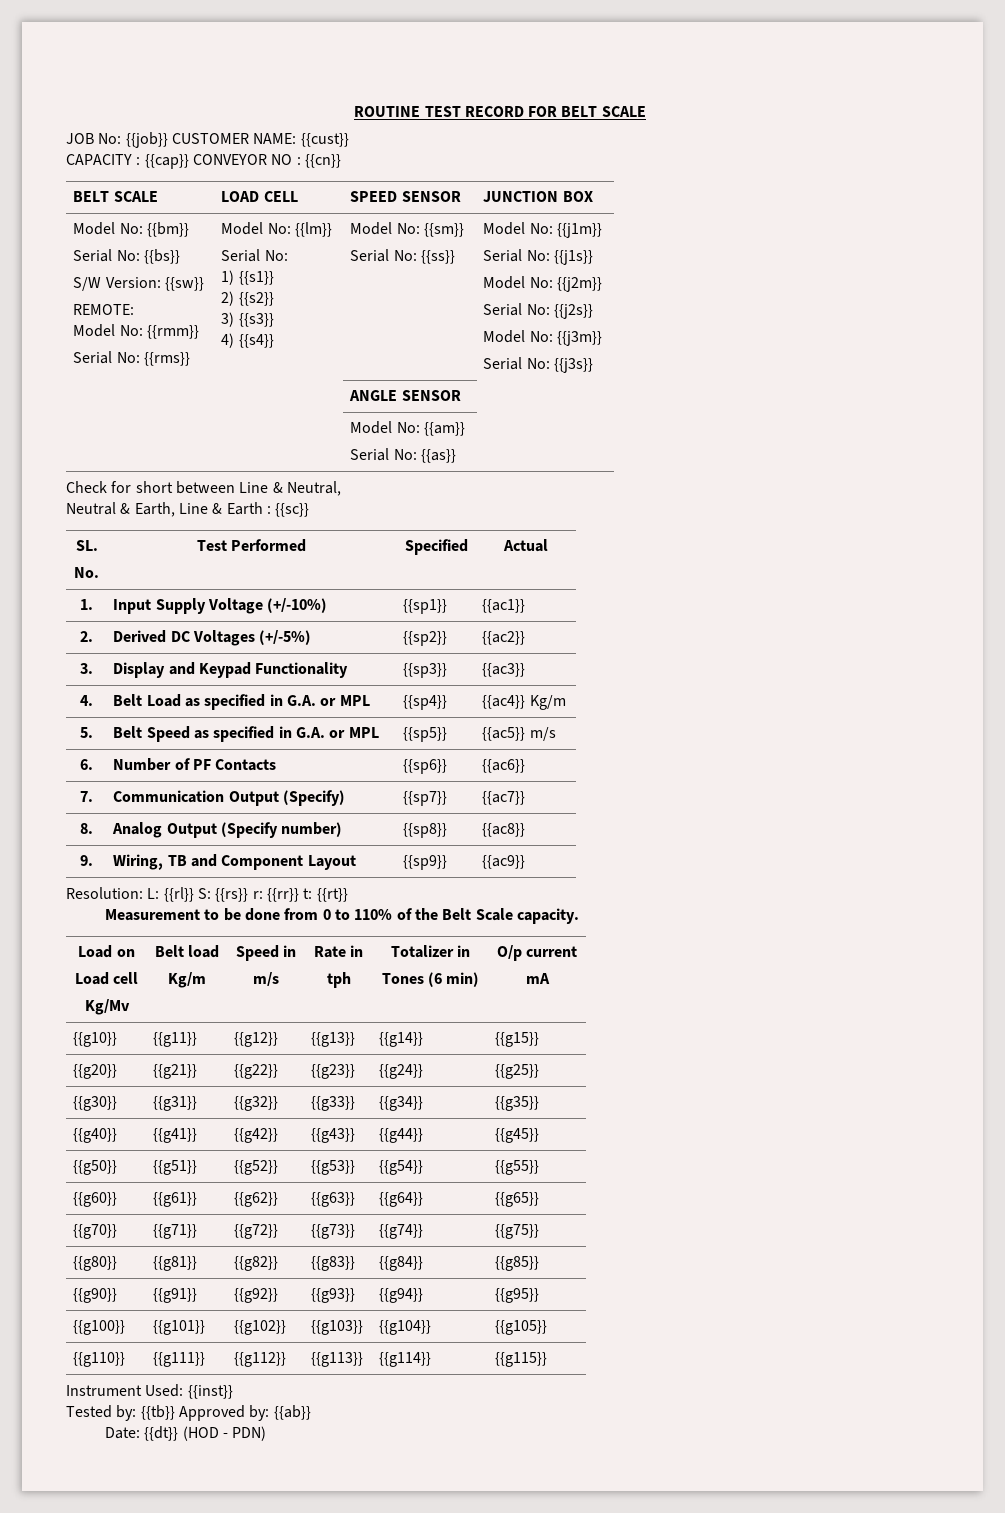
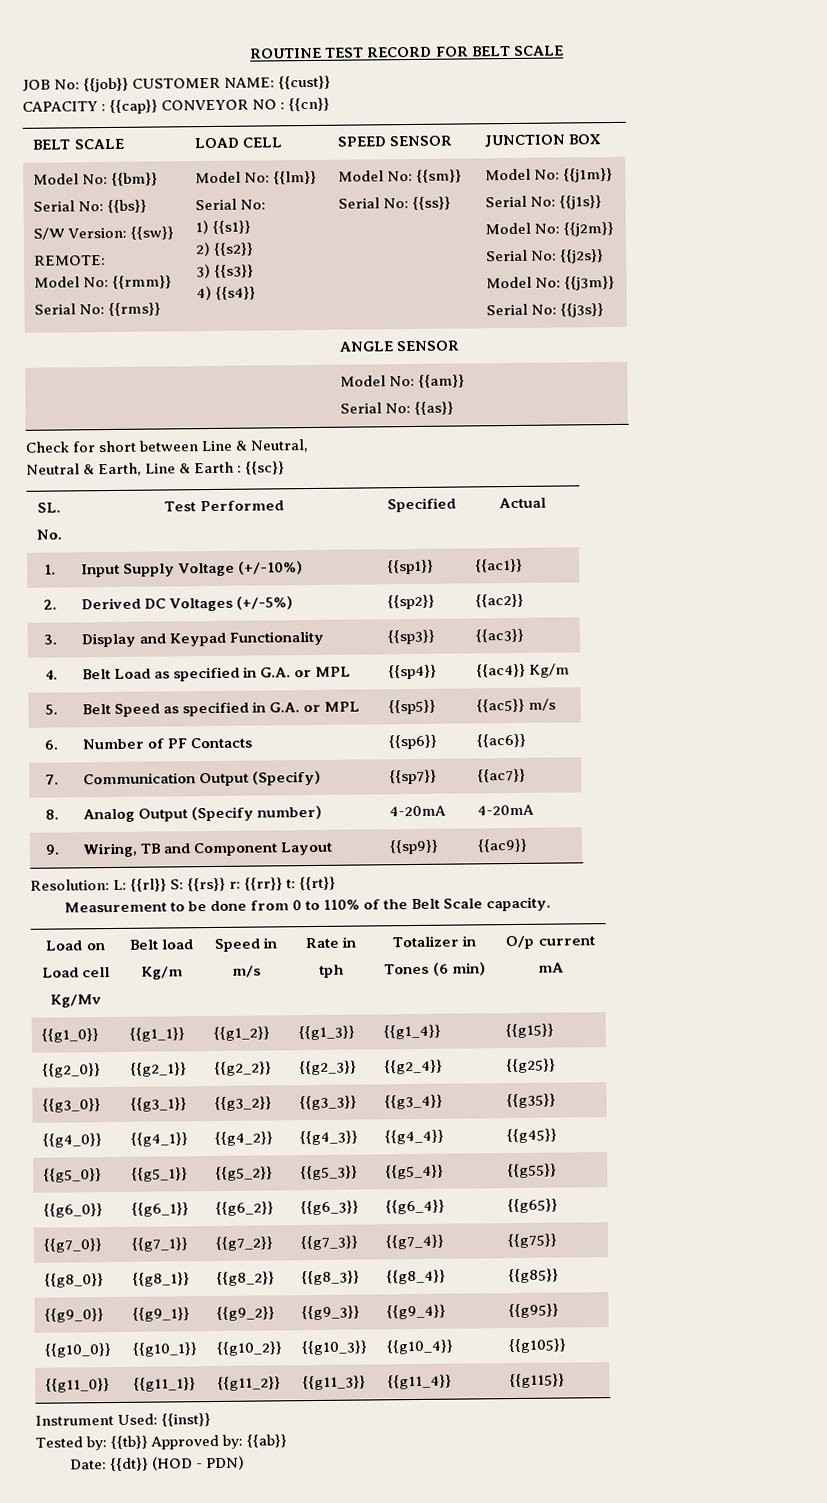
- 8. | Analog Output (Specify number) | {{sp8}} | {{ac8}}
+ 8. | Analog Output (Specify number) | 4-20mA | 4-20mA
- {{g10}} | {{g11}} | {{g12}} | {{g13}} | {{g14}} | {{g15}}
- {{g20}} | {{g21}} | {{g22}} | {{g23}} | {{g24}} | {{g25}}
- {{g30}} | {{g31}} | {{g32}} | {{g33}} | {{g34}} | {{g35}}
- {{g40}} | {{g41}} | {{g42}} | {{g43}} | {{g44}} | {{g45}}
- {{g50}} | {{g51}} | {{g52}} | {{g53}} | {{g54}} | {{g55}}
- {{g60}} | {{g61}} | {{g62}} | {{g63}} | {{g64}} | {{g65}}
- {{g70}} | {{g71}} | {{g72}} | {{g73}} | {{g74}} | {{g75}}
- {{g80}} | {{g81}} | {{g82}} | {{g83}} | {{g84}} | {{g85}}
- {{g90}} | {{g91}} | {{g92}} | {{g93}} | {{g94}} | {{g95}}
- {{g100}} | {{g101}} | {{g102}} | {{g103}} | {{g104}} | {{g105}}
- {{g110}} | {{g111}} | {{g112}} | {{g113}} | {{g114}} | {{g115}}
+ {{g1_0}} | {{g1_1}} | {{g1_2}} | {{g1_3}} | {{g1_4}} | {{g15}}
+ {{g2_0}} | {{g2_1}} | {{g2_2}} | {{g2_3}} | {{g2_4}} | {{g25}}
+ {{g3_0}} | {{g3_1}} | {{g3_2}} | {{g3_3}} | {{g3_4}} | {{g35}}
+ {{g4_0}} | {{g4_1}} | {{g4_2}} | {{g4_3}} | {{g4_4}} | {{g45}}
+ {{g5_0}} | {{g5_1}} | {{g5_2}} | {{g5_3}} | {{g5_4}} | {{g55}}
+ {{g6_0}} | {{g6_1}} | {{g6_2}} | {{g6_3}} | {{g6_4}} | {{g65}}
+ {{g7_0}} | {{g7_1}} | {{g7_2}} | {{g7_3}} | {{g7_4}} | {{g75}}
+ {{g8_0}} | {{g8_1}} | {{g8_2}} | {{g8_3}} | {{g8_4}} | {{g85}}
+ {{g9_0}} | {{g9_1}} | {{g9_2}} | {{g9_3}} | {{g9_4}} | {{g95}}
+ {{g10_0}} | {{g10_1}} | {{g10_2}} | {{g10_3}} | {{g10_4}} | {{g105}}
+ {{g11_0}} | {{g11_1}} | {{g11_2}} | {{g11_3}} | {{g11_4}} | {{g115}}

